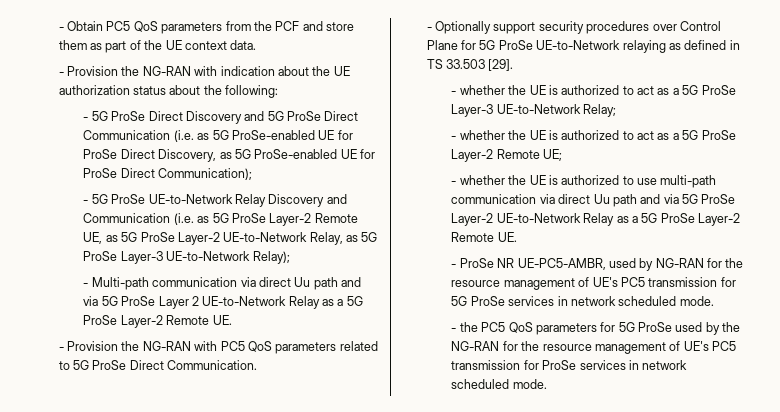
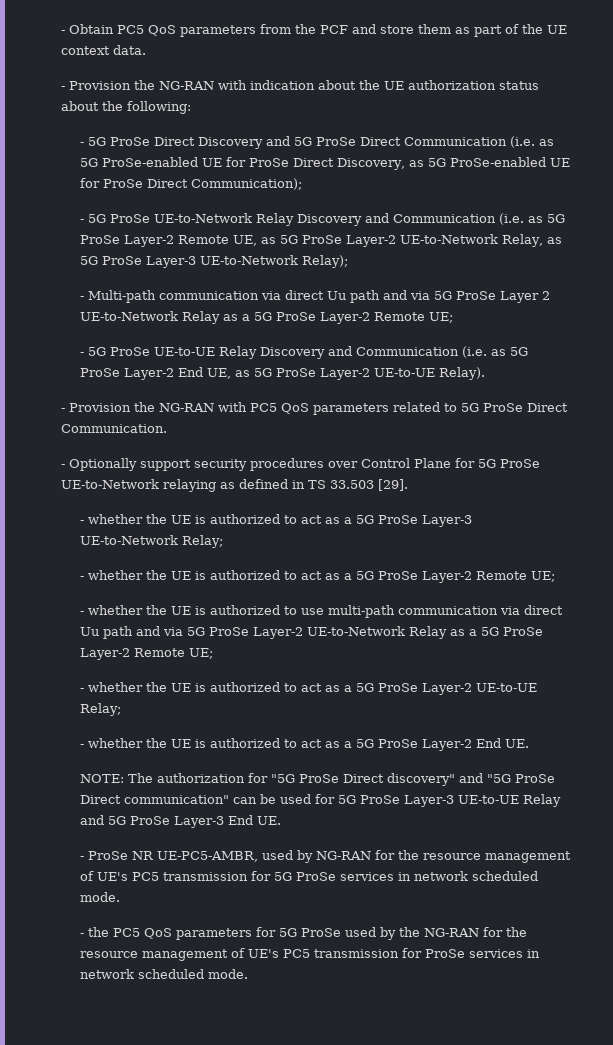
- - Multi-path communication via direct Uu path and via 5G ProSe Layer 2 UE-to-Network Relay as a 5G ProSe Layer-2 Remote UE.
+ - Multi-path communication via direct Uu path and via 5G ProSe Layer 2 UE-to-Network Relay as a 5G ProSe Layer-2 Remote UE;
+ - 5G ProSe UE-to-UE Relay Discovery and Communication (i.e. as 5G ProSe Layer-2 End UE, as 5G ProSe Layer-2 UE-to-UE Relay).
- - whether the UE is authorized to use multi-path communication via direct Uu path and via 5G ProSe Layer-2 UE-to-Network Relay as a 5G ProSe Layer-2 Remote UE.
+ - whether the UE is authorized to use multi-path communication via direct Uu path and via 5G ProSe Layer-2 UE-to-Network Relay as a 5G ProSe Layer-2 Remote UE;
+ - whether the UE is authorized to act as a 5G ProSe Layer-2 UE-to-UE Relay;
+ - whether the UE is authorized to act as a 5G ProSe Layer-2 End UE.
+ NOTE: The authorization for "5G ProSe Direct discovery" and "5G ProSe Direct communication" can be used for 5G ProSe Layer-3 UE-to-UE Relay and 5G ProSe Layer-3 End UE.

